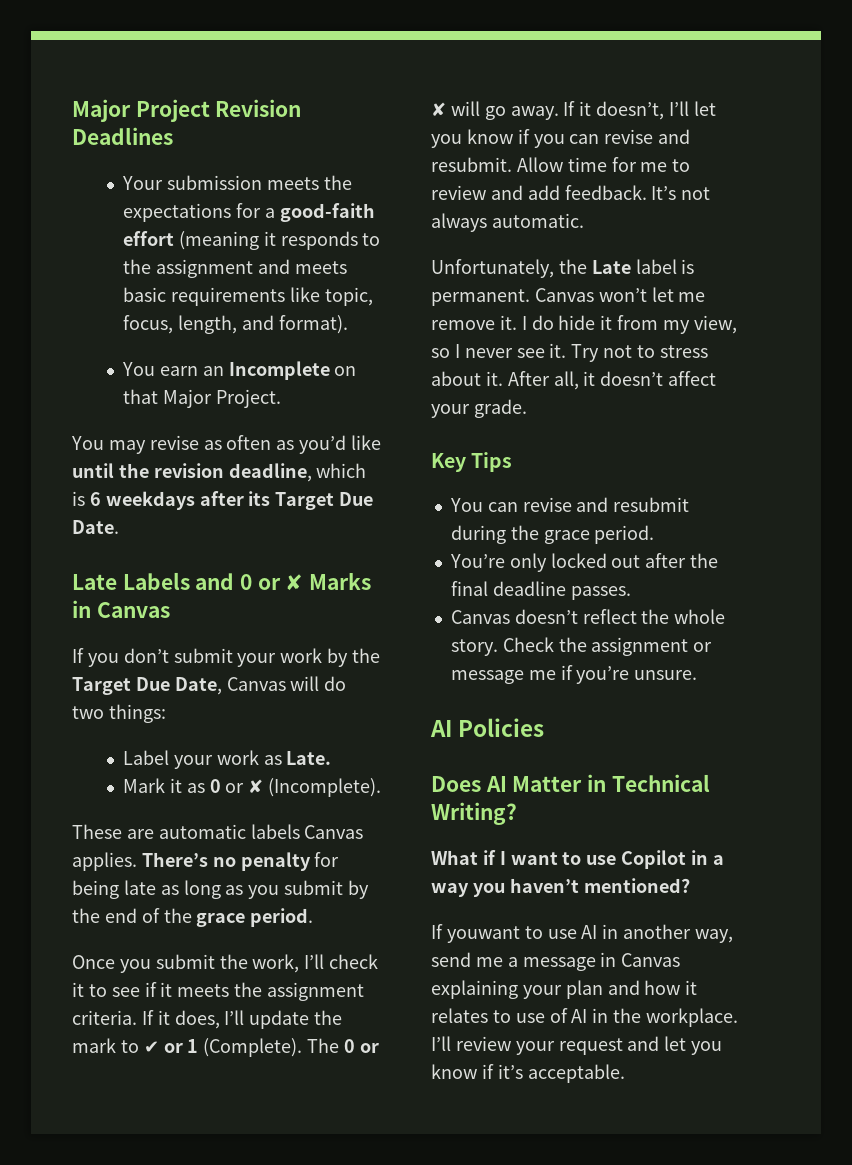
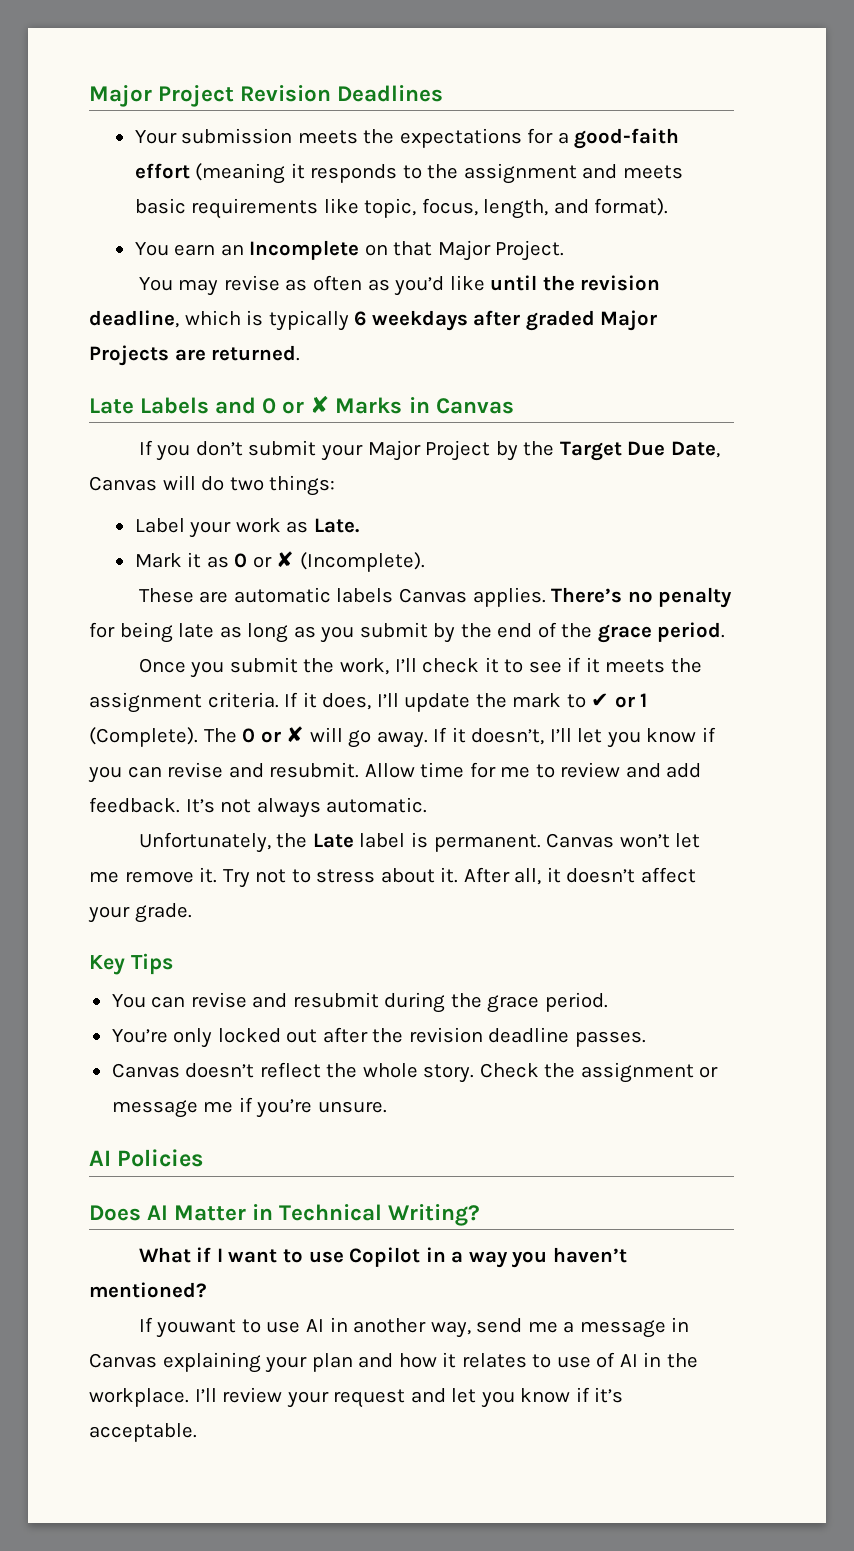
- You may revise as often as you’d like until the revision deadline, which is 6 weekdays after its Target Due Date.
+ You may revise as often as you’d like until the revision deadline, which is typically 6 weekdays after graded Major Projects are returned.
- If you don’t submit your work by the Target Due Date, Canvas will do two things:
+ If you don’t submit your Major Project by the Target Due Date, Canvas will do two things:
- I do hide it from my view, so I never see it.
- You’re only locked out after the final deadline passes.
+ You’re only locked out after the revision deadline passes.

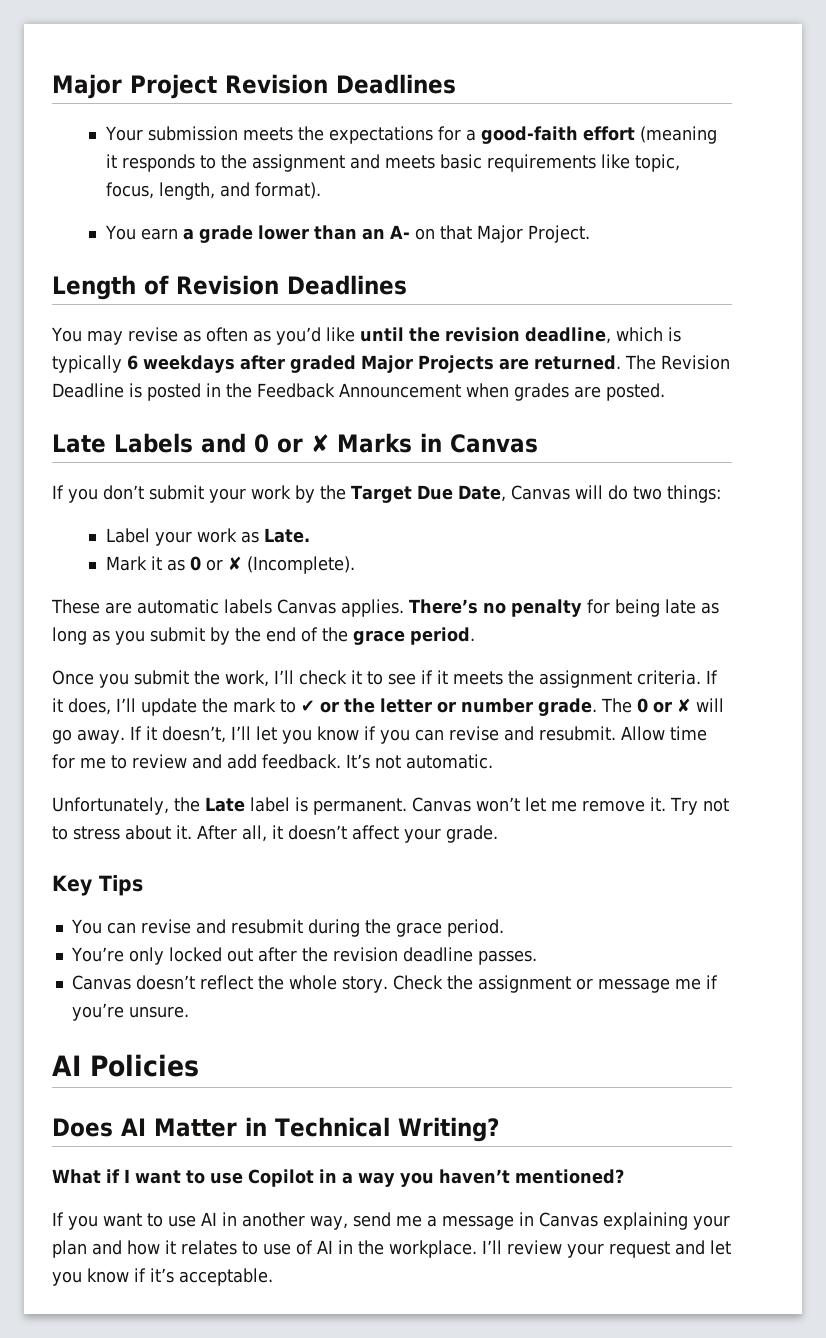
- You earn an Incomplete on that Major Project.
+ You earn a grade lower than an A- on that Major Project.
+ Length of Revision Deadlines
+ The Revision Deadline is posted in the Feedback Announcement when grades are posted.
- If you don’t submit your Major Project by the Target Due Date, Canvas will do two things:
+ If you don’t submit your work by the Target Due Date, Canvas will do two things:
- If it does, I’ll update the mark to ✔ or 1 (Complete).
+ If it does, I’ll update the mark to ✔ or the letter or number grade.
- It’s not always automatic.
+ It’s not automatic.
- If youwant to use AI in another way, send me a message in Canvas explaining your plan and how it relates to use of AI in the workplace.
+ If you want to use AI in another way, send me a message in Canvas explaining your plan and how it relates to use of AI in the workplace.

